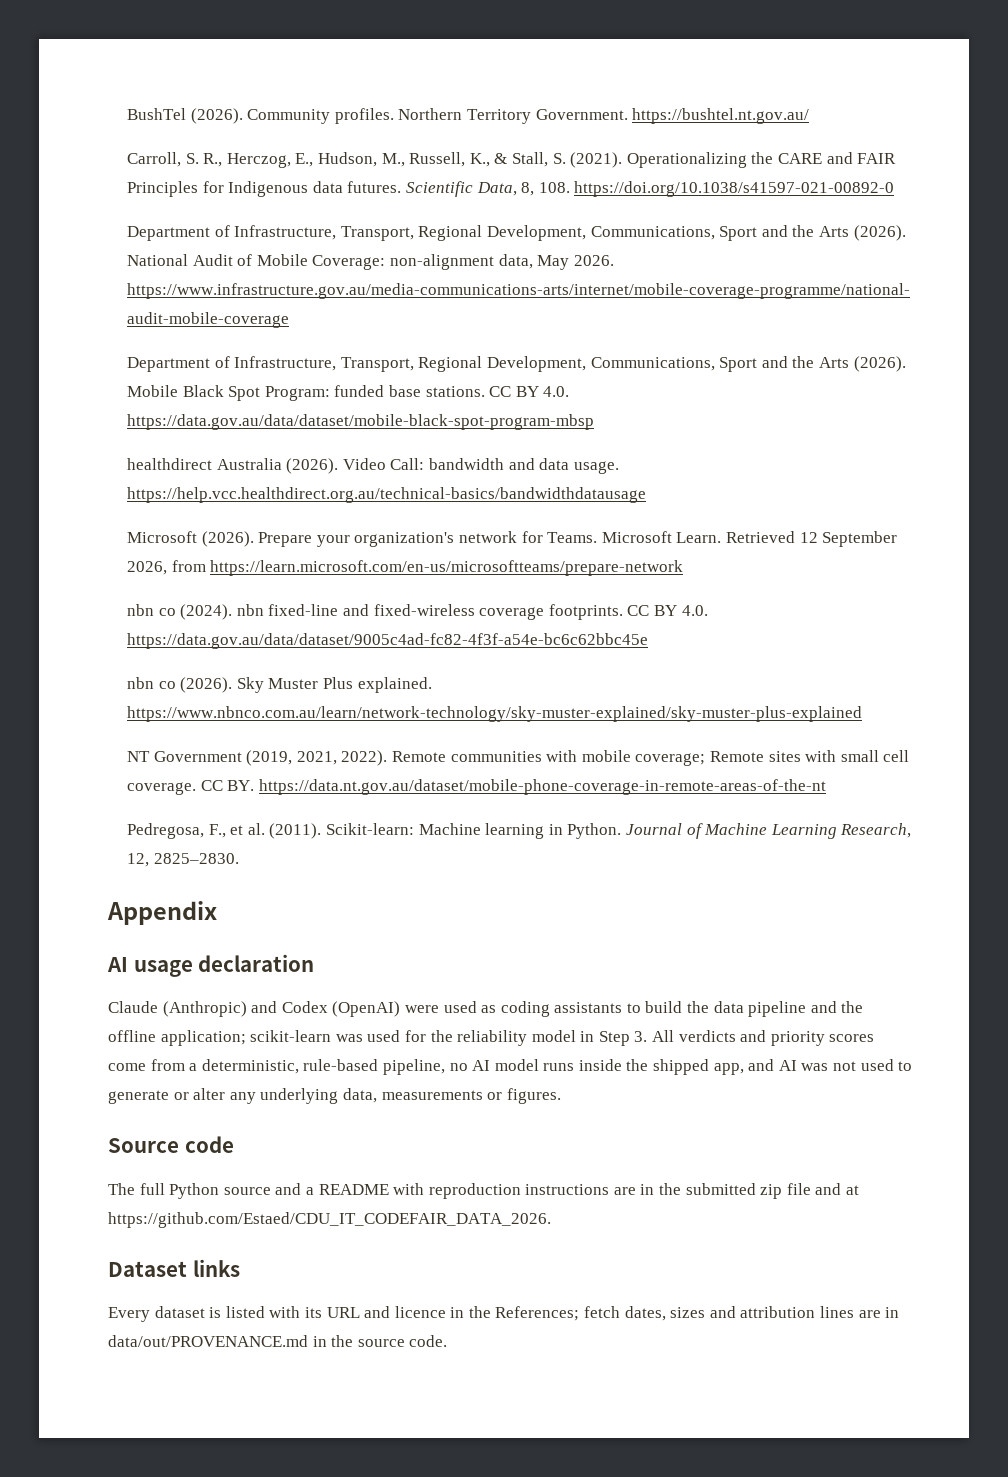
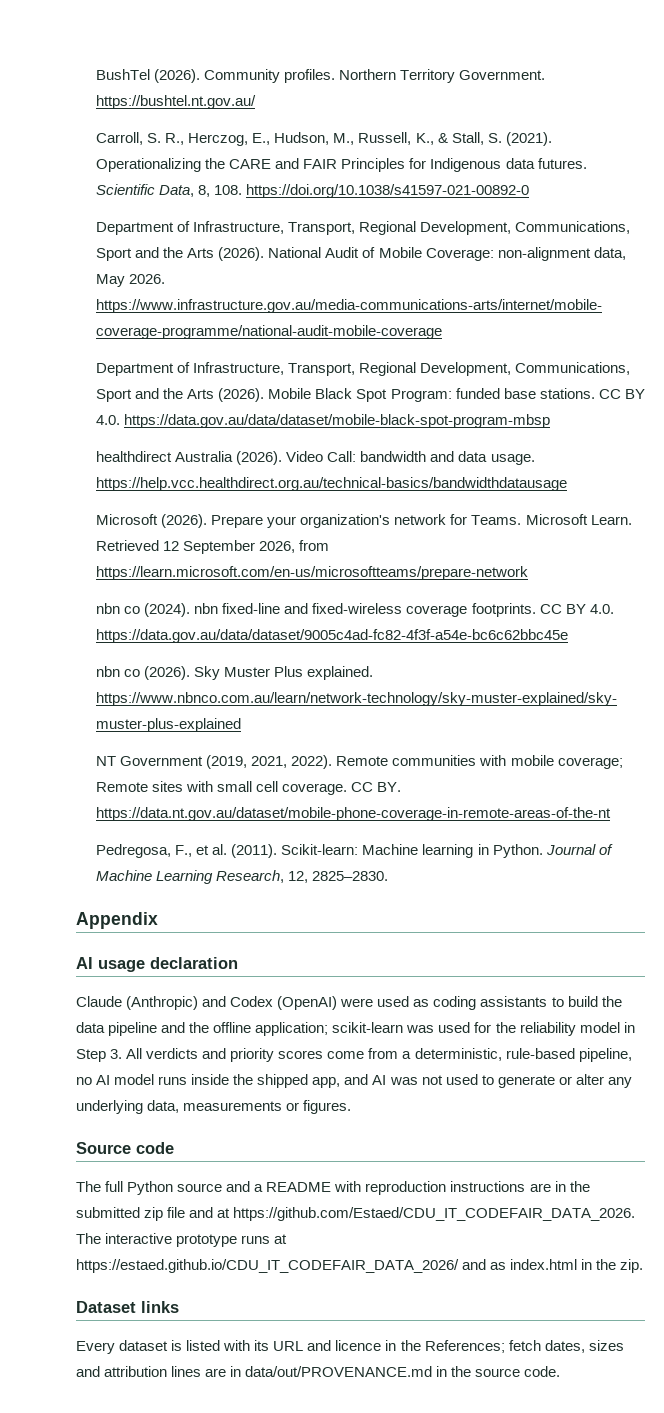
- The full Python source and a README with reproduction instructions are in the submitted zip file and at https://github.com/Estaed/CDU_IT_CODEFAIR_DATA_2026.
+ The full Python source and a README with reproduction instructions are in the submitted zip file and at https://github.com/Estaed/CDU_IT_CODEFAIR_DATA_2026. The interactive prototype runs at https://estaed.github.io/CDU_IT_CODEFAIR_DATA_2026/ and as index.html in the zip.

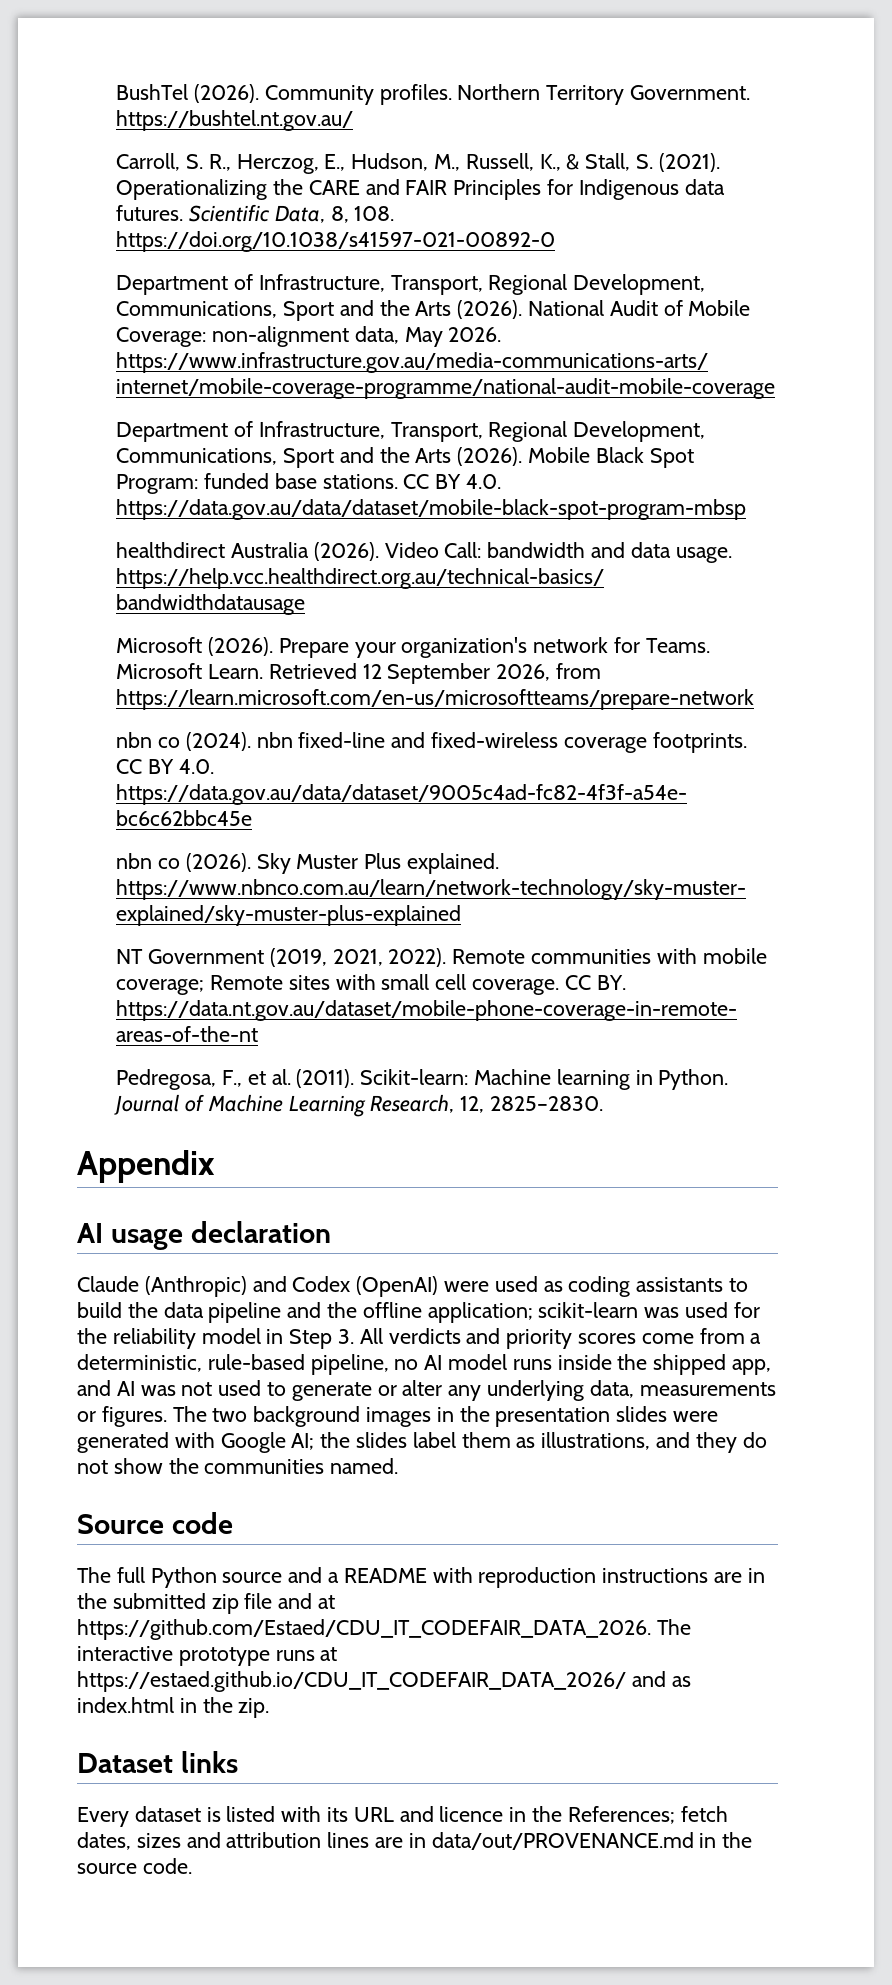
+ The two background images in the presentation slides were generated with Google AI; the slides label them as illustrations, and they do not show the communities named.

